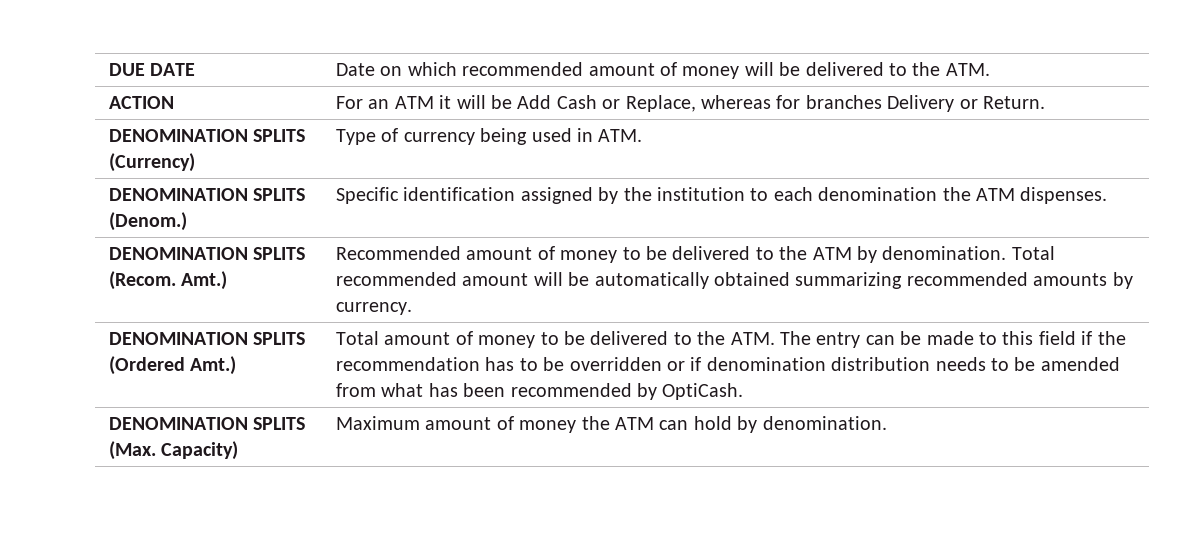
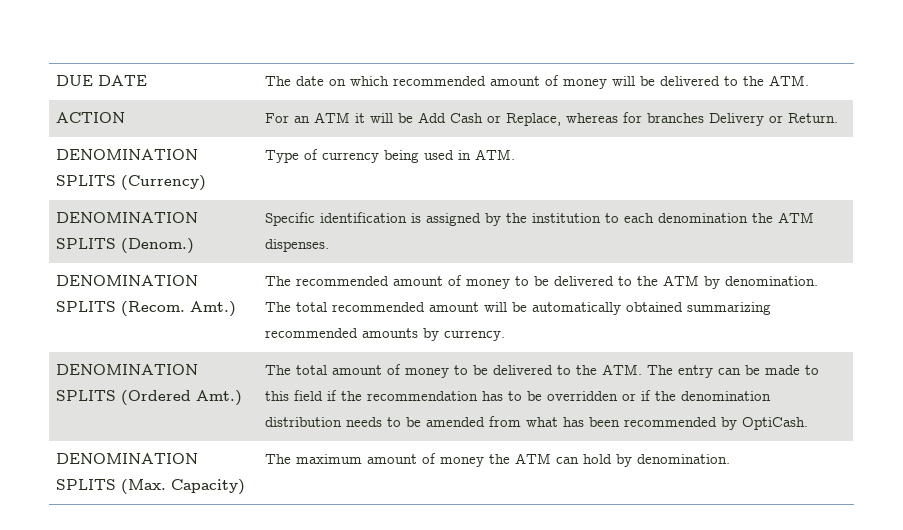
- DUE DATE | Date on which recommended amount of money will be delivered to the ATM.
+ DUE DATE | The date on which recommended amount of money will be delivered to the ATM.
- DENOMINATION SPLITS (Denom.) | Specific identification assigned by the institution to each denomination the ATM dispenses.
+ DENOMINATION SPLITS (Denom.) | Specific identification is assigned by the institution to each denomination the ATM dispenses.
- DENOMINATION SPLITS (Recom. Amt.) | Recommended amount of money to be delivered to the ATM by denomination. Total recommended amount will be automatically obtained summarizing recommended amounts by currency.
+ DENOMINATION SPLITS (Recom. Amt.) | The recommended amount of money to be delivered to the ATM by denomination. The total recommended amount will be automatically obtained summarizing recommended amounts by currency.
- Total amount of money to be delivered to the ATM. The entry can be made to this field if the recommendation has to be overridden or if denomination distribution needs to be amended from what has been recommended by OptiCash.
+ The total amount of money to be delivered to the ATM. The entry can be made to this field if the recommendation has to be overridden or if the denomination distribution needs to be amended from what has been recommended by OptiCash.
- DENOMINATION SPLITS (Max. Capacity) | Maximum amount of money the ATM can hold by denomination.
+ DENOMINATION SPLITS (Max. Capacity) | The maximum amount of money the ATM can hold by denomination.

